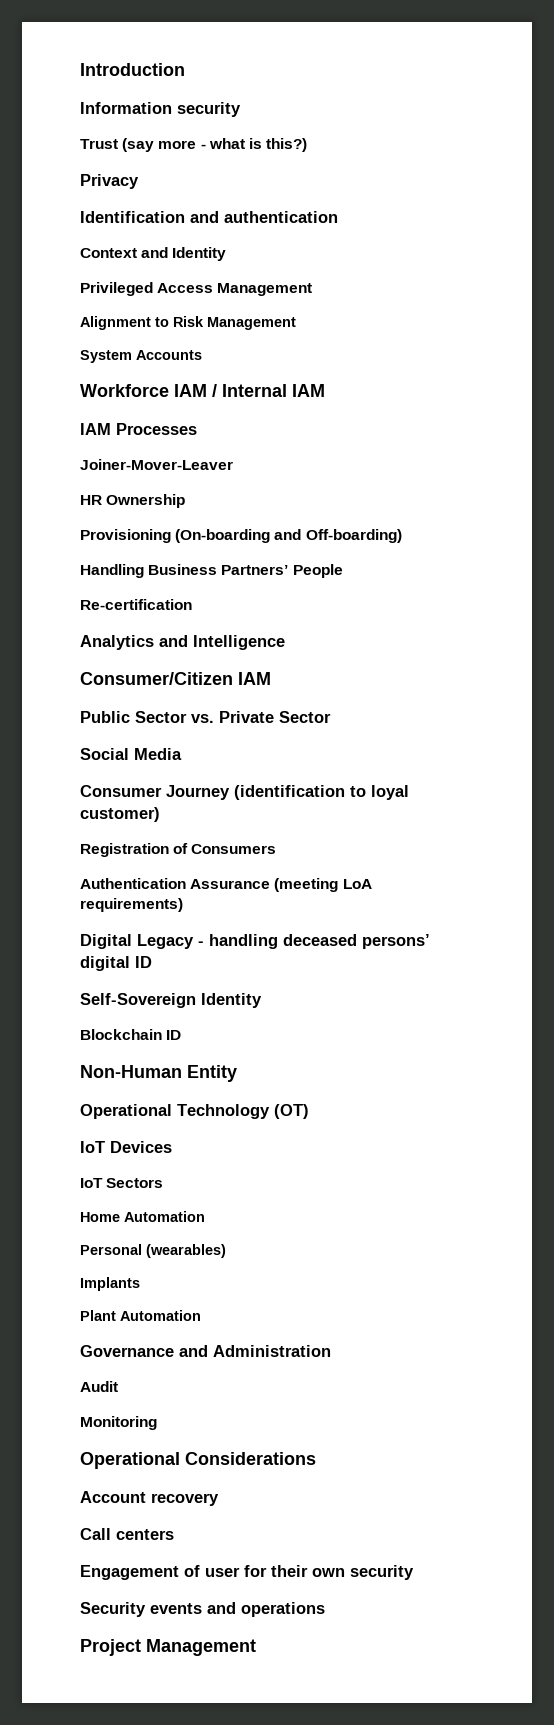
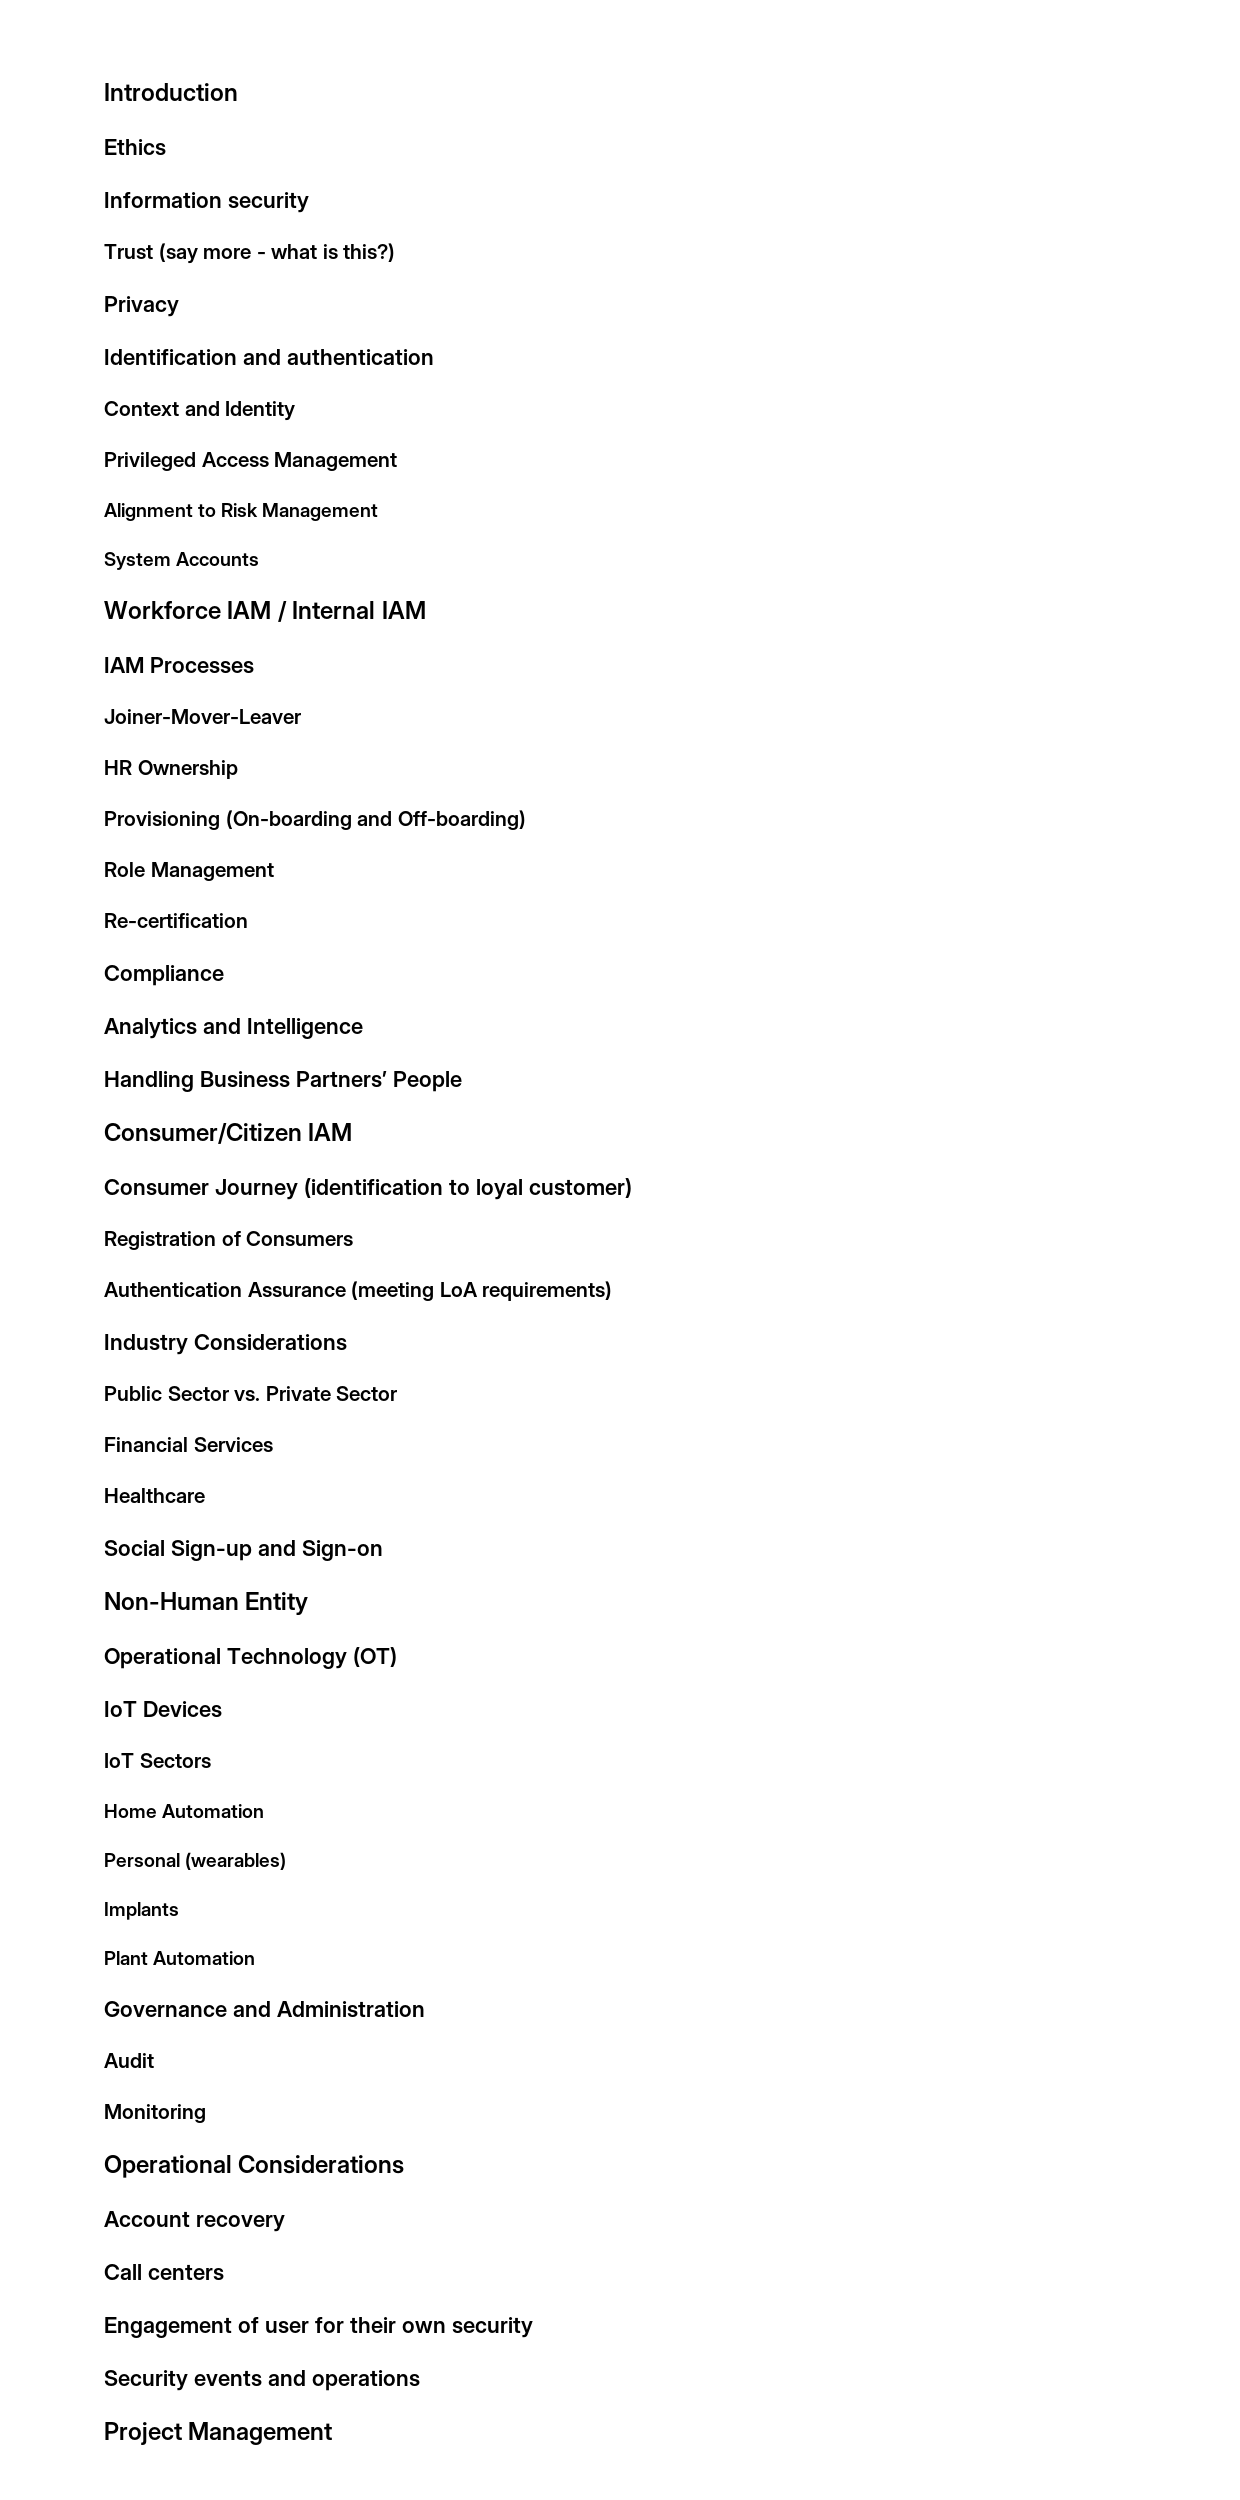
+ Ethics
+ Role Management
+ Re-certification
+ Compliance
+ Analytics and Intelligence
  Handling Business Partners’ People
- Re-certification
- Analytics and Intelligence
  Consumer/Citizen IAM
- Public Sector vs. Private Sector
- Social Media
- Digital Legacy - handling deceased persons’ digital ID
- Self-Sovereign Identity
- Blockchain ID
+ Industry Considerations
+ Public Sector vs. Private Sector
+ Financial Services
+ Healthcare
+ Social Sign-up and Sign-on

